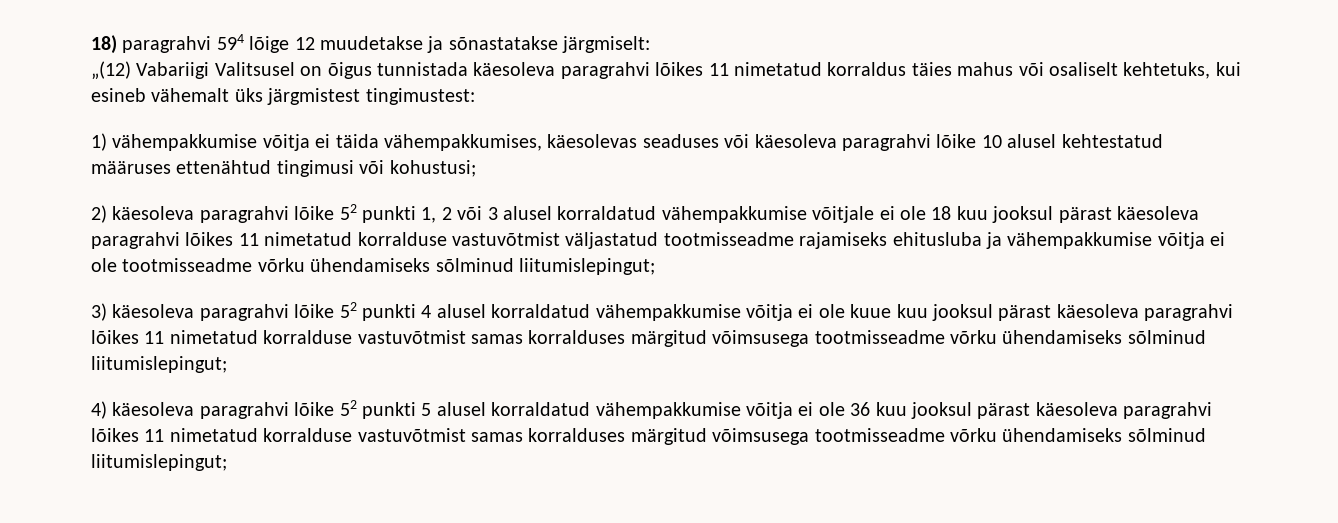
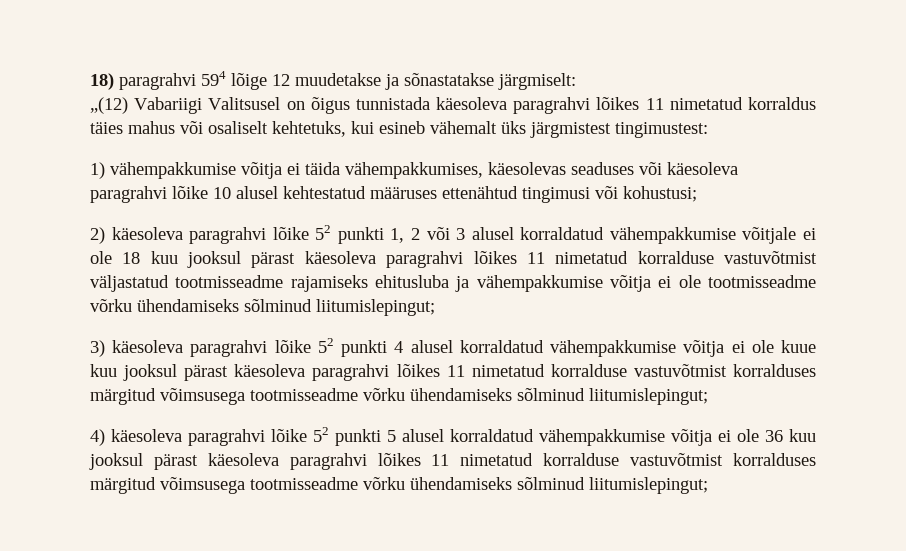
- 3) käesoleva paragrahvi lõike 52 punkti 4 alusel korraldatud vähempakkumise võitja ei ole kuue kuu jooksul pärast käesoleva paragrahvi lõikes 11 nimetatud korralduse vastuvõtmist samas korralduses märgitud võimsusega tootmisseadme võrku ühendamiseks sõlminud liitumislepingut;
+ 3) käesoleva paragrahvi lõike 52 punkti 4 alusel korraldatud vähempakkumise võitja ei ole kuue kuu jooksul pärast käesoleva paragrahvi lõikes 11 nimetatud korralduse vastuvõtmist korralduses märgitud võimsusega tootmisseadme võrku ühendamiseks sõlminud liitumislepingut;
- 4) käesoleva paragrahvi lõike 52 punkti 5 alusel korraldatud vähempakkumise võitja ei ole 36 kuu jooksul pärast käesoleva paragrahvi lõikes 11 nimetatud korralduse vastuvõtmist samas korralduses märgitud võimsusega tootmisseadme võrku ühendamiseks sõlminud liitumislepingut;
+ 4) käesoleva paragrahvi lõike 52 punkti 5 alusel korraldatud vähempakkumise võitja ei ole 36 kuu jooksul pärast käesoleva paragrahvi lõikes 11 nimetatud korralduse vastuvõtmist korralduses märgitud võimsusega tootmisseadme võrku ühendamiseks sõlminud liitumislepingut;

